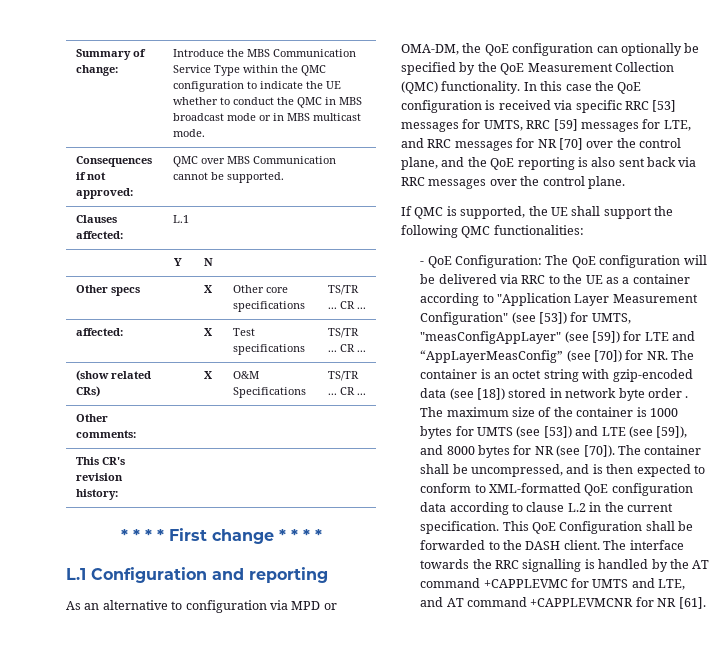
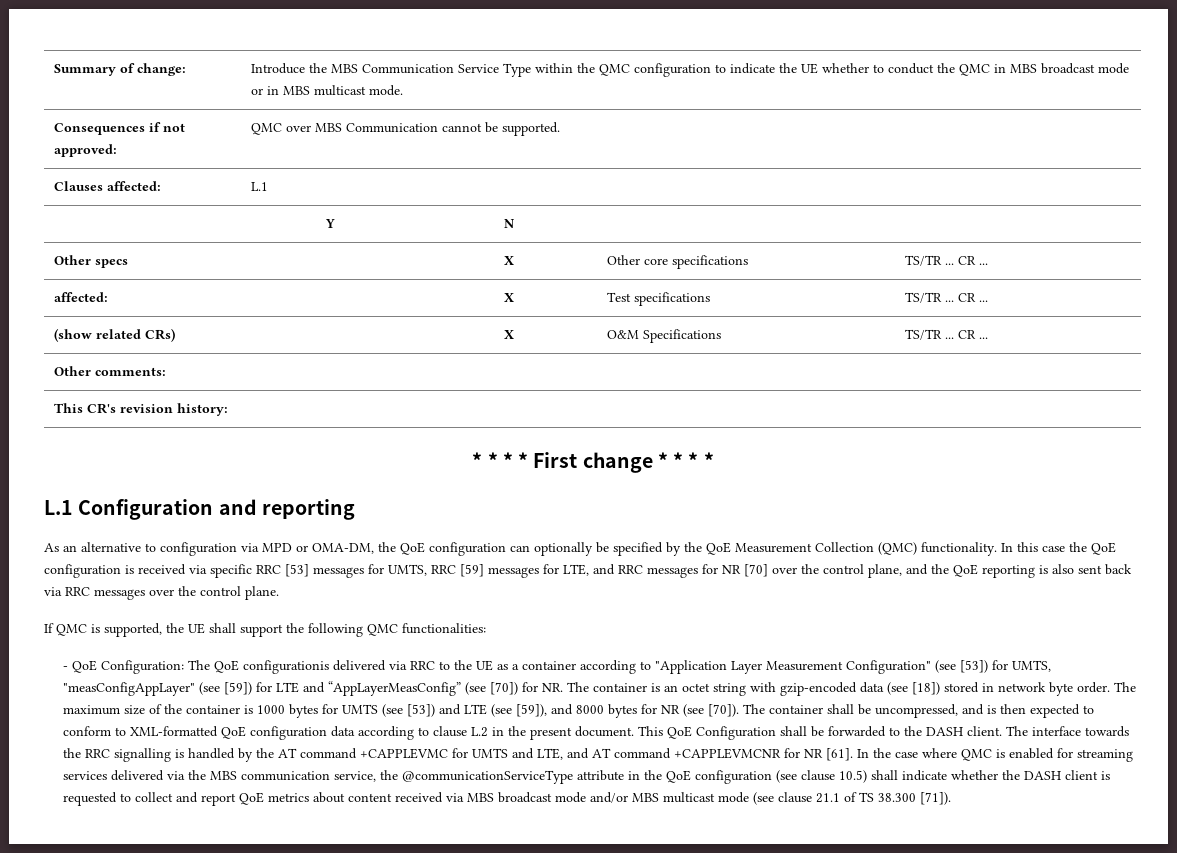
- - QoE Configuration: The QoE configuration will be delivered via RRC to the UE as a container according to "Application Layer Measurement Configuration" (see [53]) for UMTS, "measConfigAppLayer" (see [59]) for LTE and “AppLayerMeasConfig” (see [70]) for NR. The container is an octet string with gzip-encoded data (see [18]) stored in network byte order .
+ - QoE Configuration: The QoE configurationis delivered via RRC to the UE as a container according to "Application Layer Measurement Configuration" (see [53]) for UMTS, "measConfigAppLayer" (see [59]) for LTE and “AppLayerMeasConfig” (see [70]) for NR. The container is an octet string with gzip-encoded data (see [18]) stored in network byte order.
- The container shall be uncompressed, and is then expected to conform to XML-formatted QoE configuration data according to clause L.2 in the current specification.
+ The container shall be uncompressed, and is then expected to conform to XML-formatted QoE configuration data according to clause L.2 in the present document.
+ In the case where QMC is enabled for streaming services delivered via the MBS communication service, the @communicationServiceType attribute in the QoE configuration (see clause 10.5) shall indicate whether the DASH client is requested to collect and report QoE metrics about content received via MBS broadcast mode and/or MBS multicast mode (see clause 21.1 of TS 38.300 [71]).

